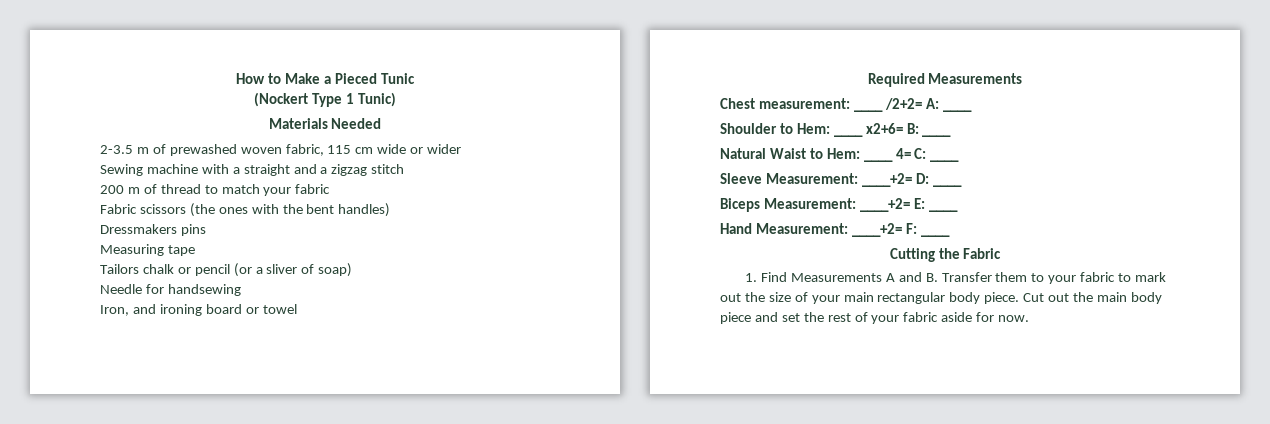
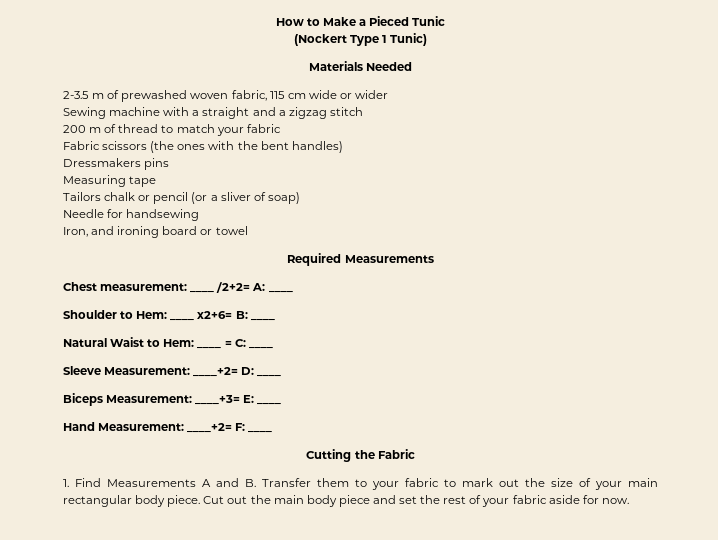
- Natural Waist to Hem: ____ 4= C: ____
+ Natural Waist to Hem: ____ = C: ____
- Biceps Measurement: ____+2= E: ____
+ Biceps Measurement: ____+3= E: ____

